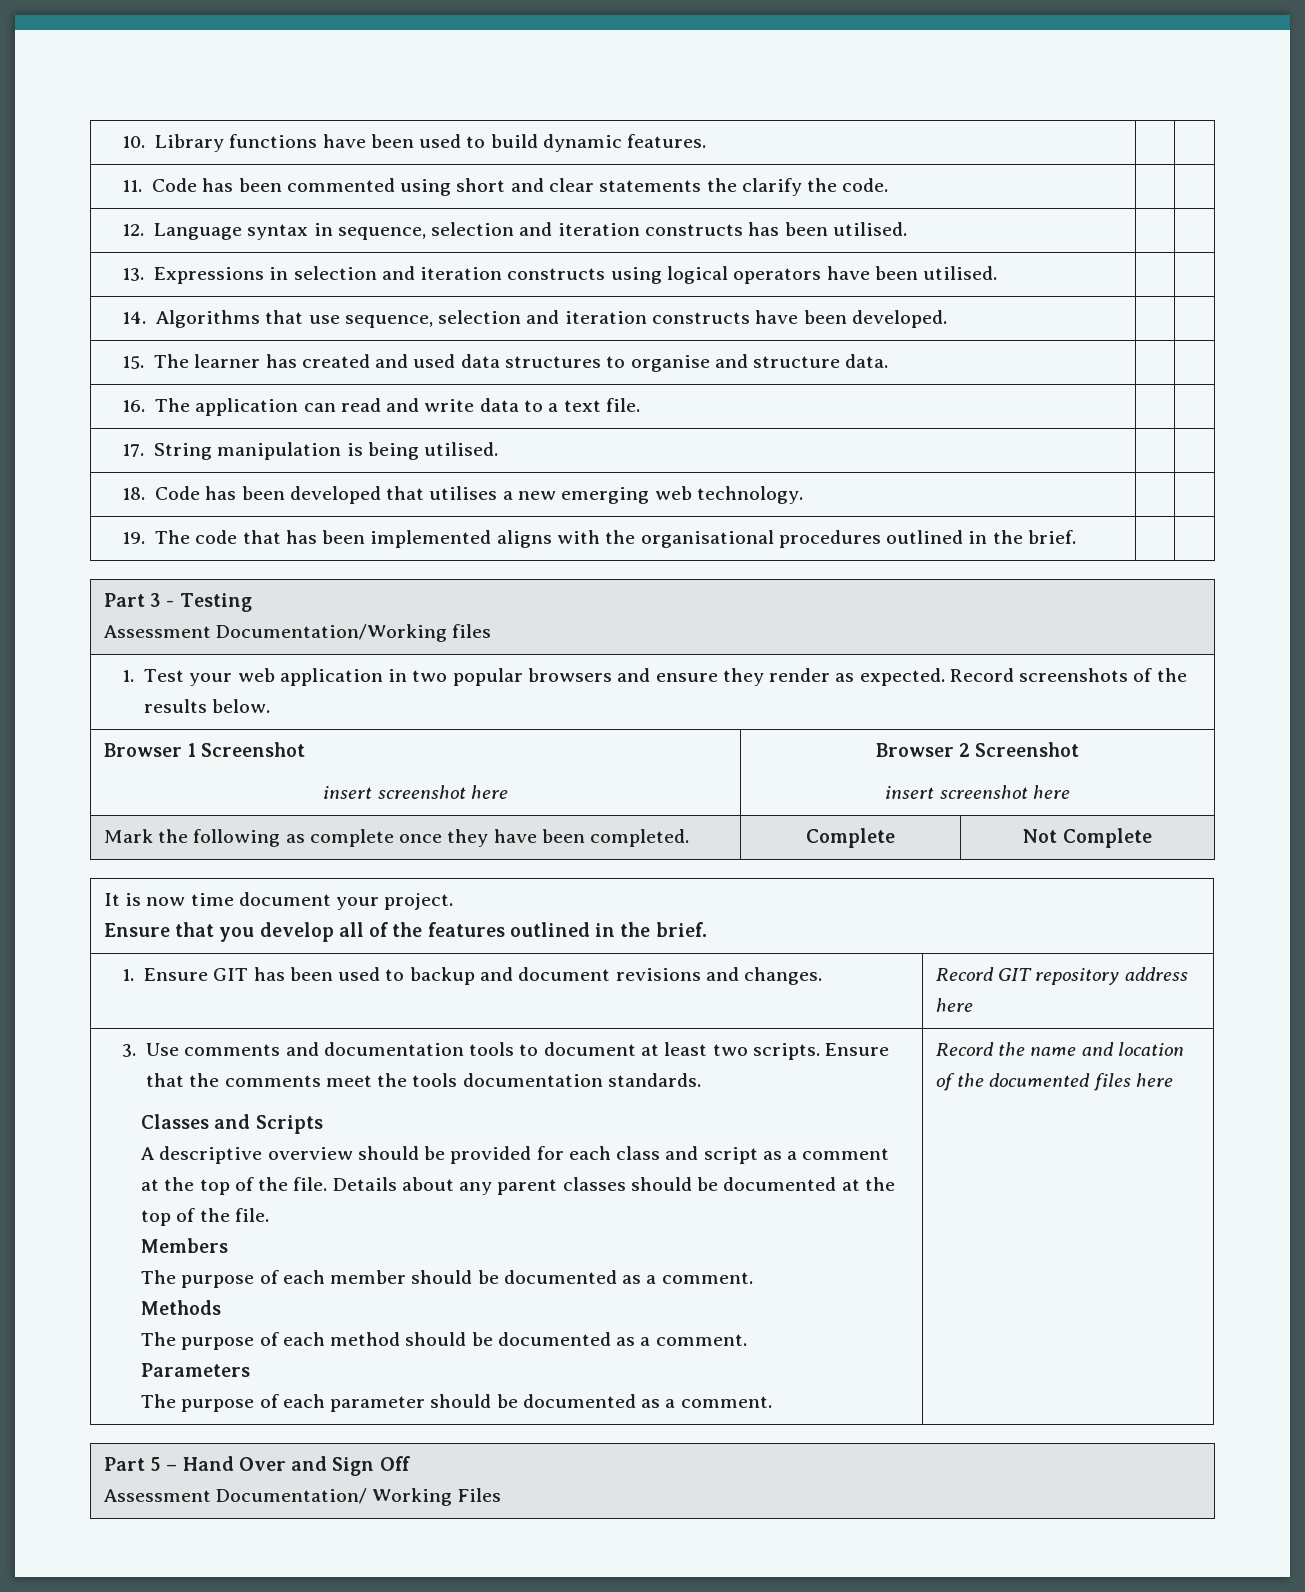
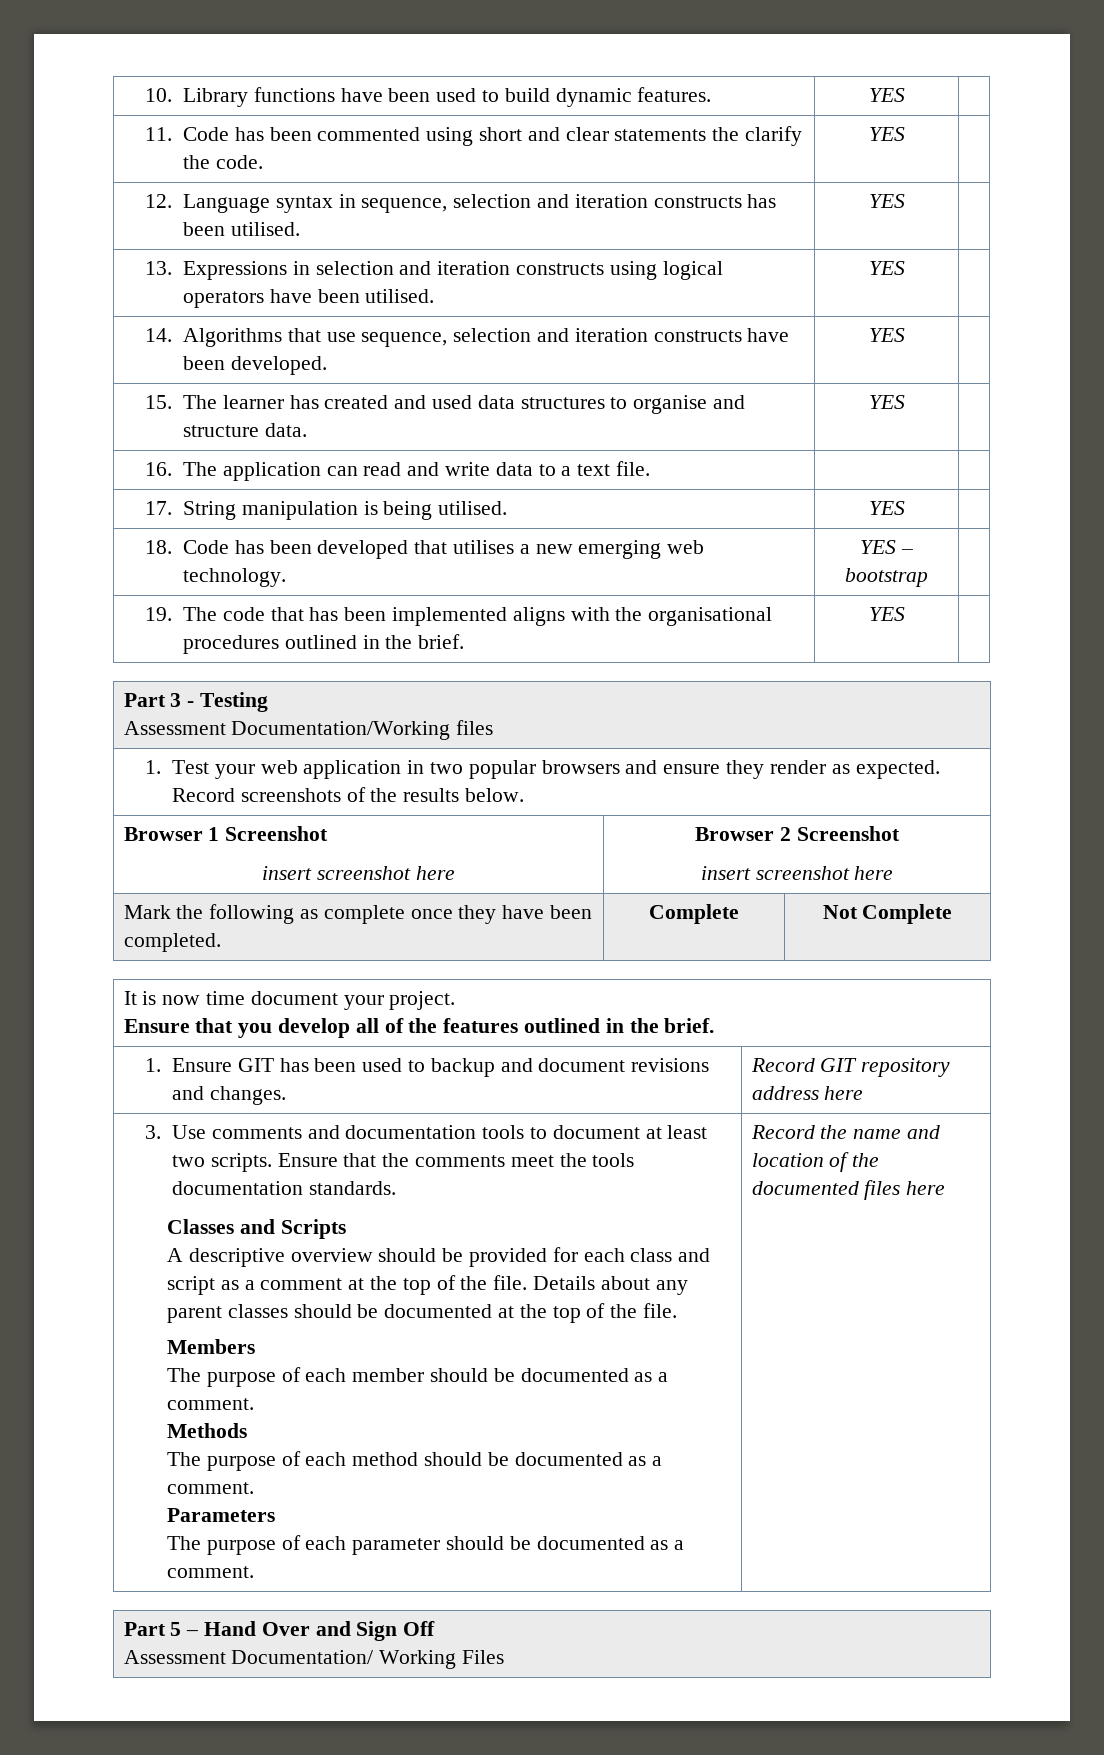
- 10. Library functions have been used to build dynamic features. | |
+ 10. Library functions have been used to build dynamic features. | YES |
- 11. Code has been commented using short and clear statements the clarify the code. | |
+ 11. Code has been commented using short and clear statements the clarify the code. | YES |
- 12. Language syntax in sequence, selection and iteration constructs has been utilised. | |
+ 12. Language syntax in sequence, selection and iteration constructs has been utilised. | YES |
- 13. Expressions in selection and iteration constructs using logical operators have been utilised. | |
+ 13. Expressions in selection and iteration constructs using logical operators have been utilised. | YES |
- 14. Algorithms that use sequence, selection and iteration constructs have been developed. | |
+ 14. Algorithms that use sequence, selection and iteration constructs have been developed. | YES |
- 15. The learner has created and used data structures to organise and structure data. | |
+ 15. The learner has created and used data structures to organise and structure data. | YES |
- 17. String manipulation is being utilised. | |
+ 17. String manipulation is being utilised. | YES |
- 18. Code has been developed that utilises a new emerging web technology. | |
+ 18. Code has been developed that utilises a new emerging web technology. | YES – bootstrap |
- 19. The code that has been implemented aligns with the organisational procedures outlined in the brief. | |
+ 19. The code that has been implemented aligns with the organisational procedures outlined in the brief. | YES |

